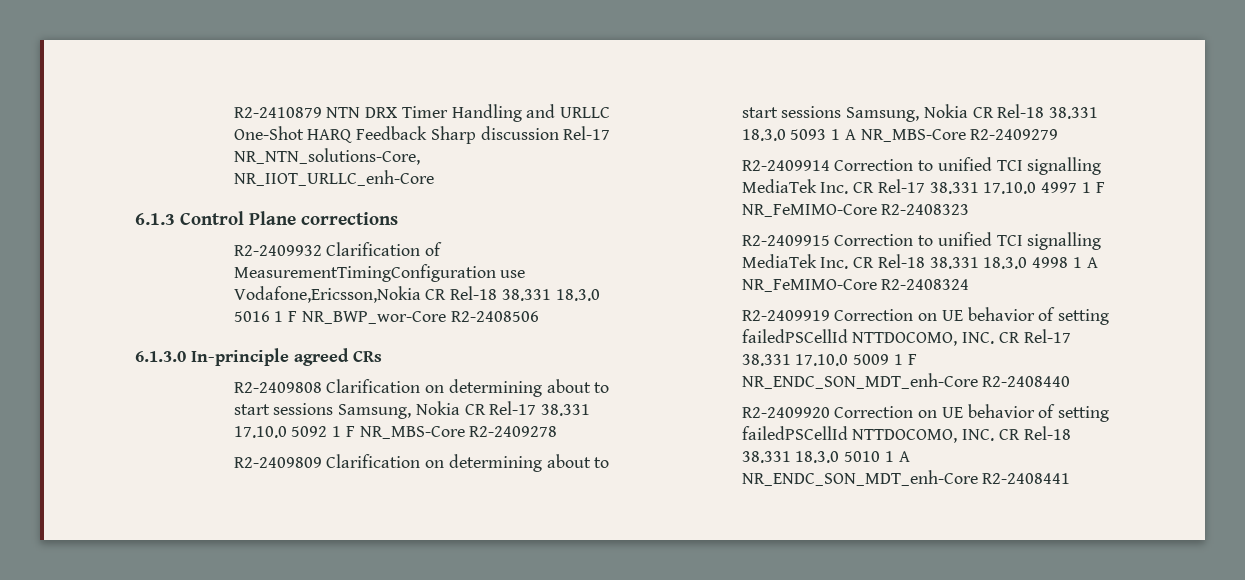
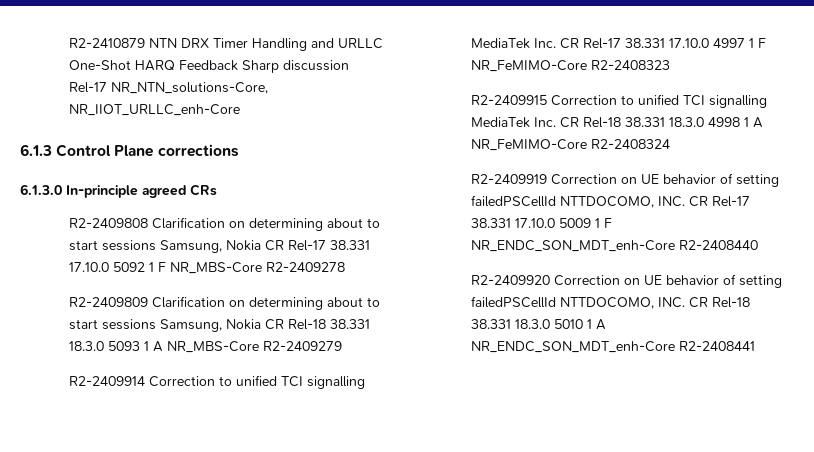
- R2-2409932 Clarification of MeasurementTimingConfiguration use Vodafone,Ericsson,Nokia CR Rel-18 38.331 18.3.0 5016 1 F NR_BWP_wor-Core R2-2408506

